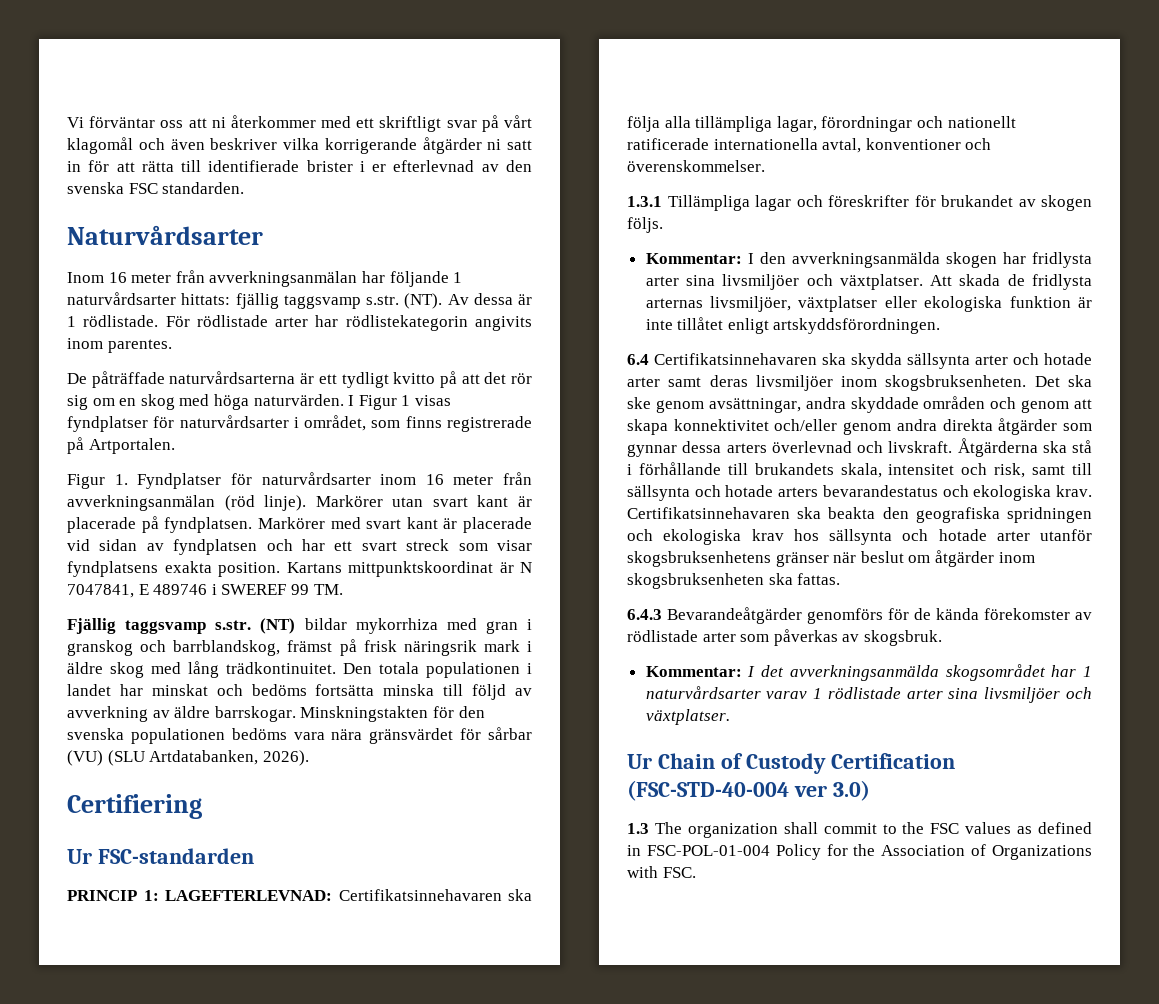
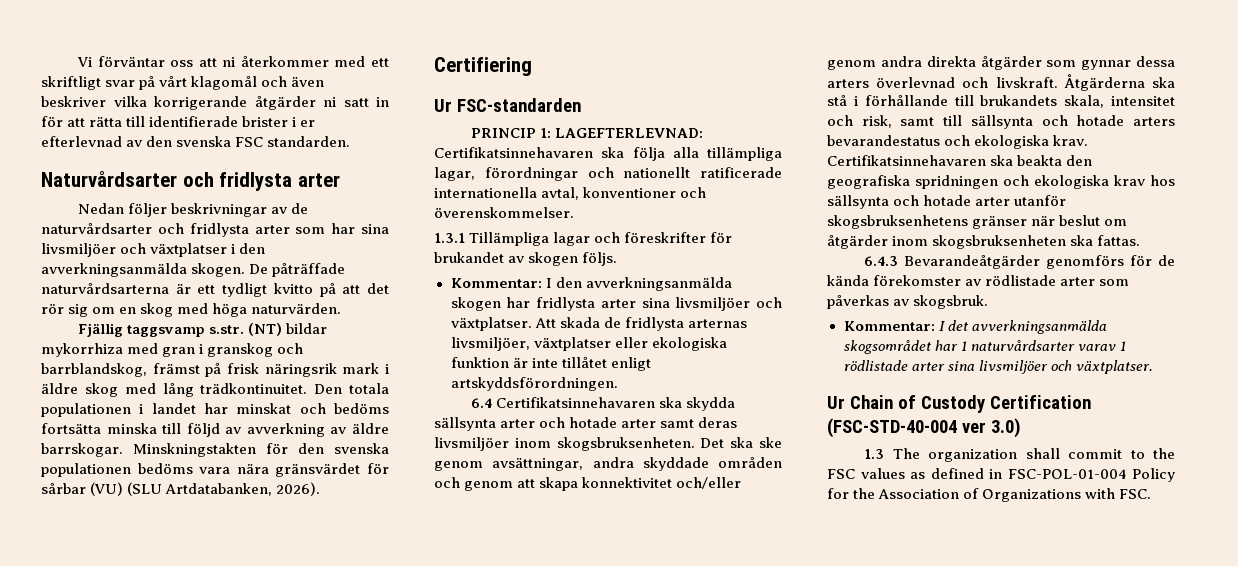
- Naturvårdsarter
- Inom 16 meter från avverkningsanmälan har följande 1 naturvårdsarter hittats: fjällig taggsvamp s.str. (NT). Av dessa är 1 rödlistade. För rödlistade arter har rödlistekategorin angivits inom parentes.
- De påträffade naturvårdsarterna är ett tydligt kvitto på att det rör sig om en skog med höga naturvärden. I Figur 1 visas fyndplatser för naturvårdsarter i området, som finns registrerade på Artportalen.
- Figur 1. Fyndplatser för naturvårdsarter inom 16 meter från avverkningsanmälan (röd linje). Markörer utan svart kant är placerade på fyndplatsen. Markörer med svart kant är placerade vid sidan av fyndplatsen och har ett svart streck som visar fyndplatsens exakta position. Kartans mittpunktskoordinat är N 7047841, E 489746 i SWEREF 99 TM.
+ Naturvårdsarter och fridlysta arter
+ Nedan följer beskrivningar av de naturvårdsarter och fridlysta arter som har sina livsmiljöer och växtplatser i den avverkningsanmälda skogen. De påträffade naturvårdsarterna är ett tydligt kvitto på att det rör sig om en skog med höga naturvärden.

